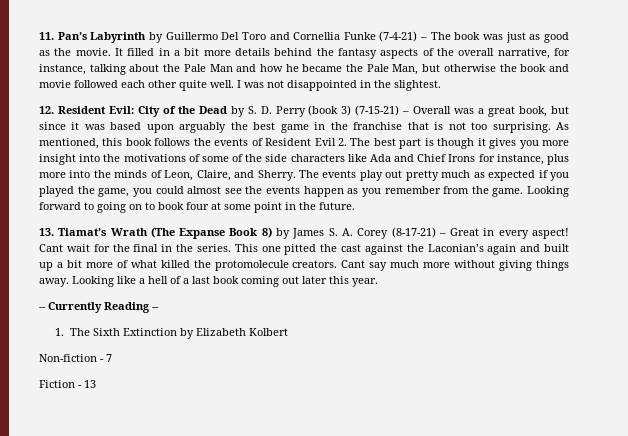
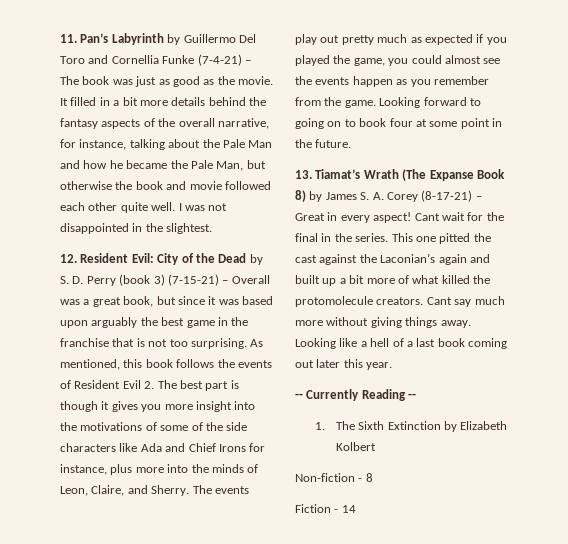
- Non-fiction - 7
+ Non-fiction - 8
- Fiction - 13
+ Fiction - 14

